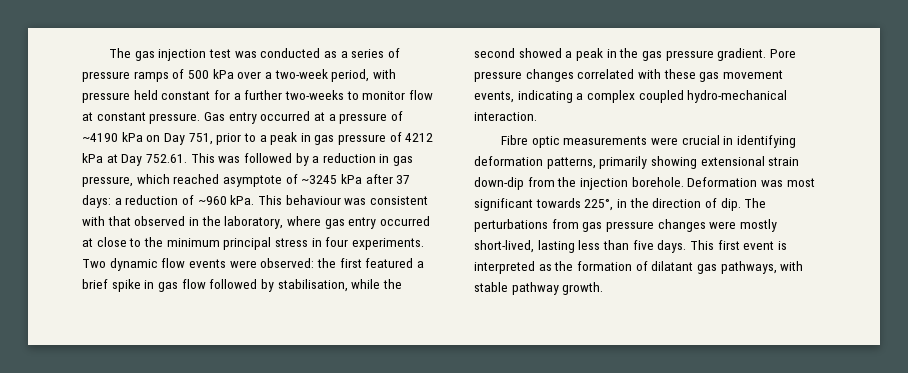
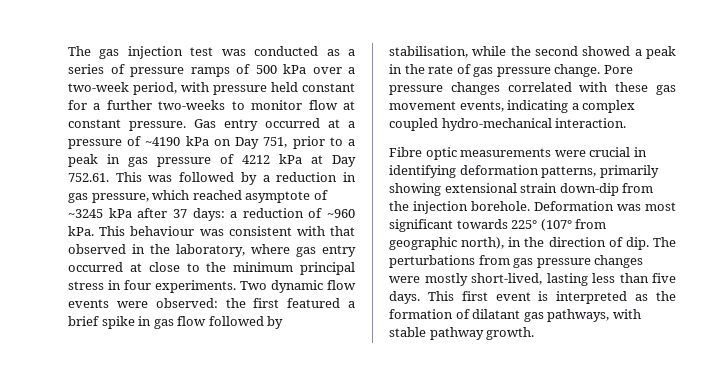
- Two dynamic flow events were observed: the first featured a brief spike in gas flow followed by stabilisation, while the second showed a peak in the gas pressure gradient.
+ Two dynamic flow events were observed: the first featured a brief spike in gas flow followed by stabilisation, while the second showed a peak in the rate of gas pressure change.
- Deformation was most significant towards 225°, in the direction of dip.
+ Deformation was most significant towards 225° (107° from geographic north), in the direction of dip.

